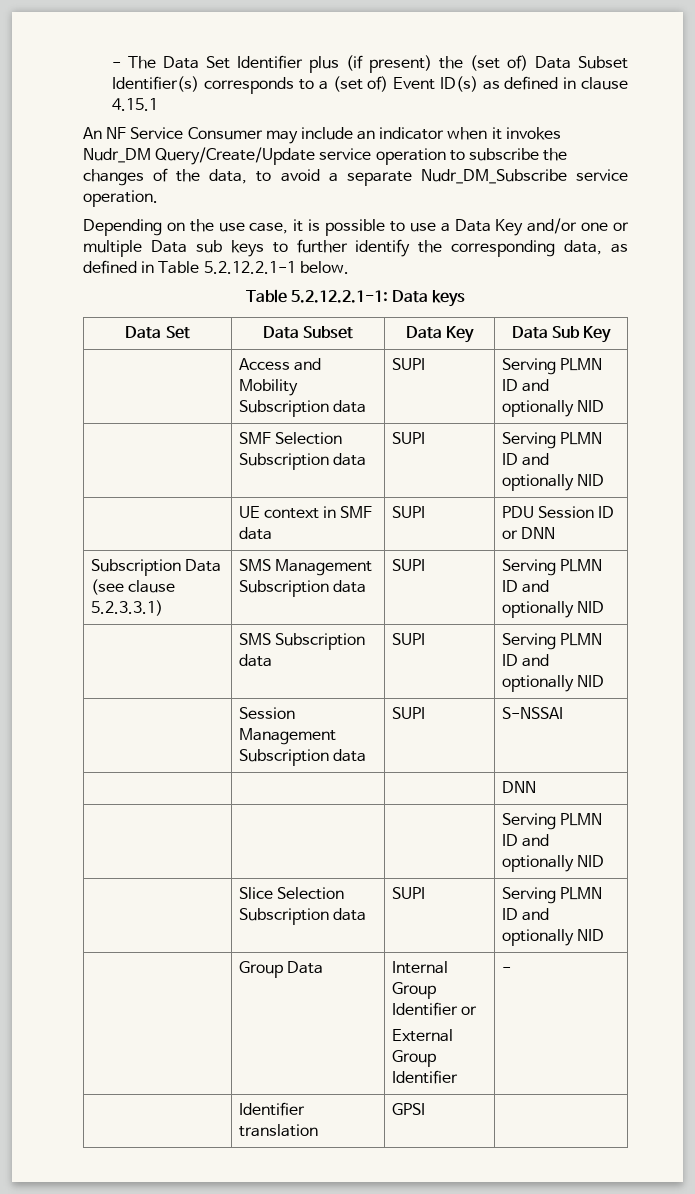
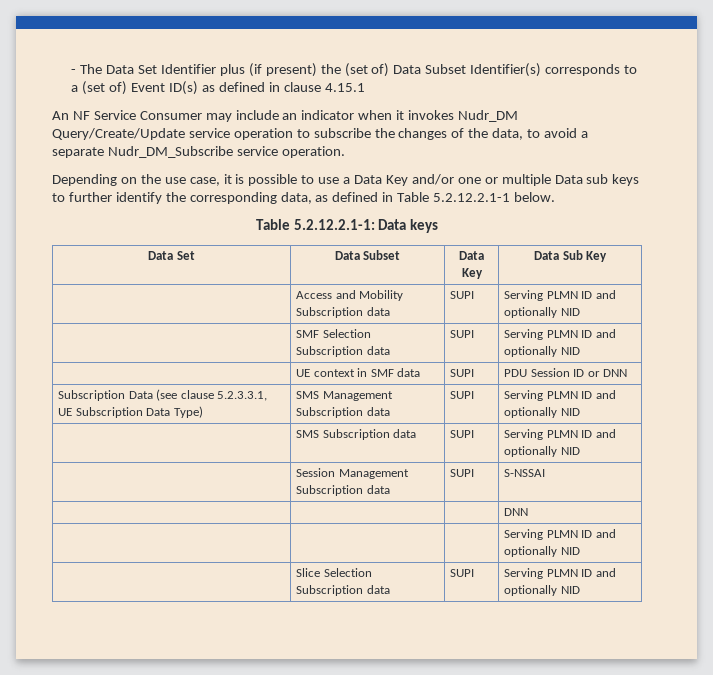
- Subscription Data (see clause 5.2.3.3.1) | SMS Management Subscription data | SUPI | Serving PLMN ID and optionally NID
+ Subscription Data (see clause 5.2.3.3.1, UE Subscription Data Type) | SMS Management Subscription data | SUPI | Serving PLMN ID and optionally NID
- | Group Data | Internal Group Identifier or
- External Group Identifier | -
- | Identifier translation | GPSI |

